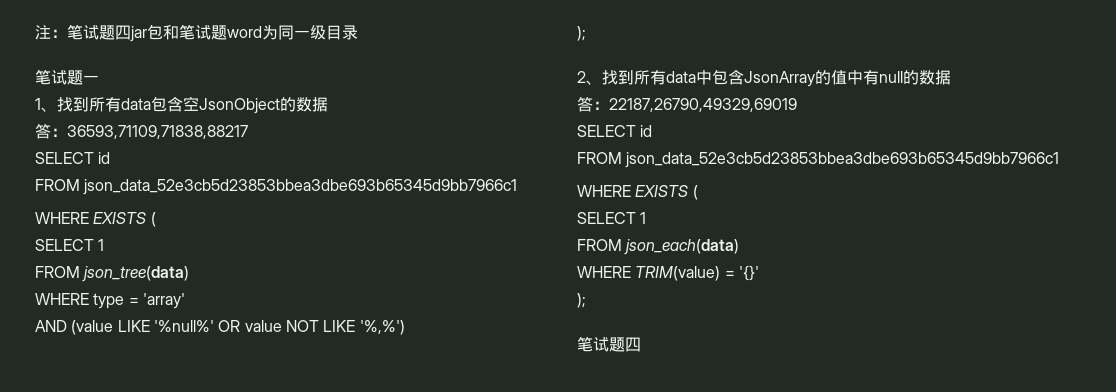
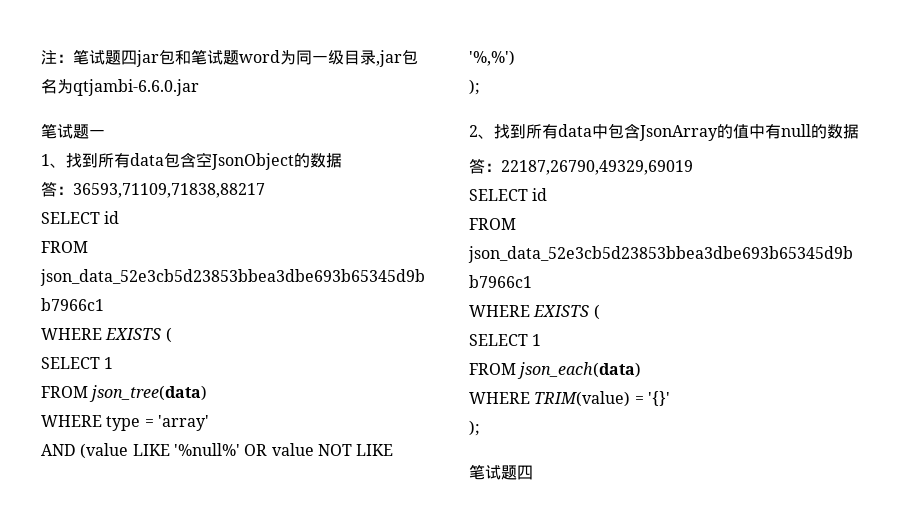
- 注：笔试题四jar包和笔试题word为同一级目录
+ 注：笔试题四jar包和笔试题word为同一级目录,jar包名为qtjambi-6.6.0.jar

